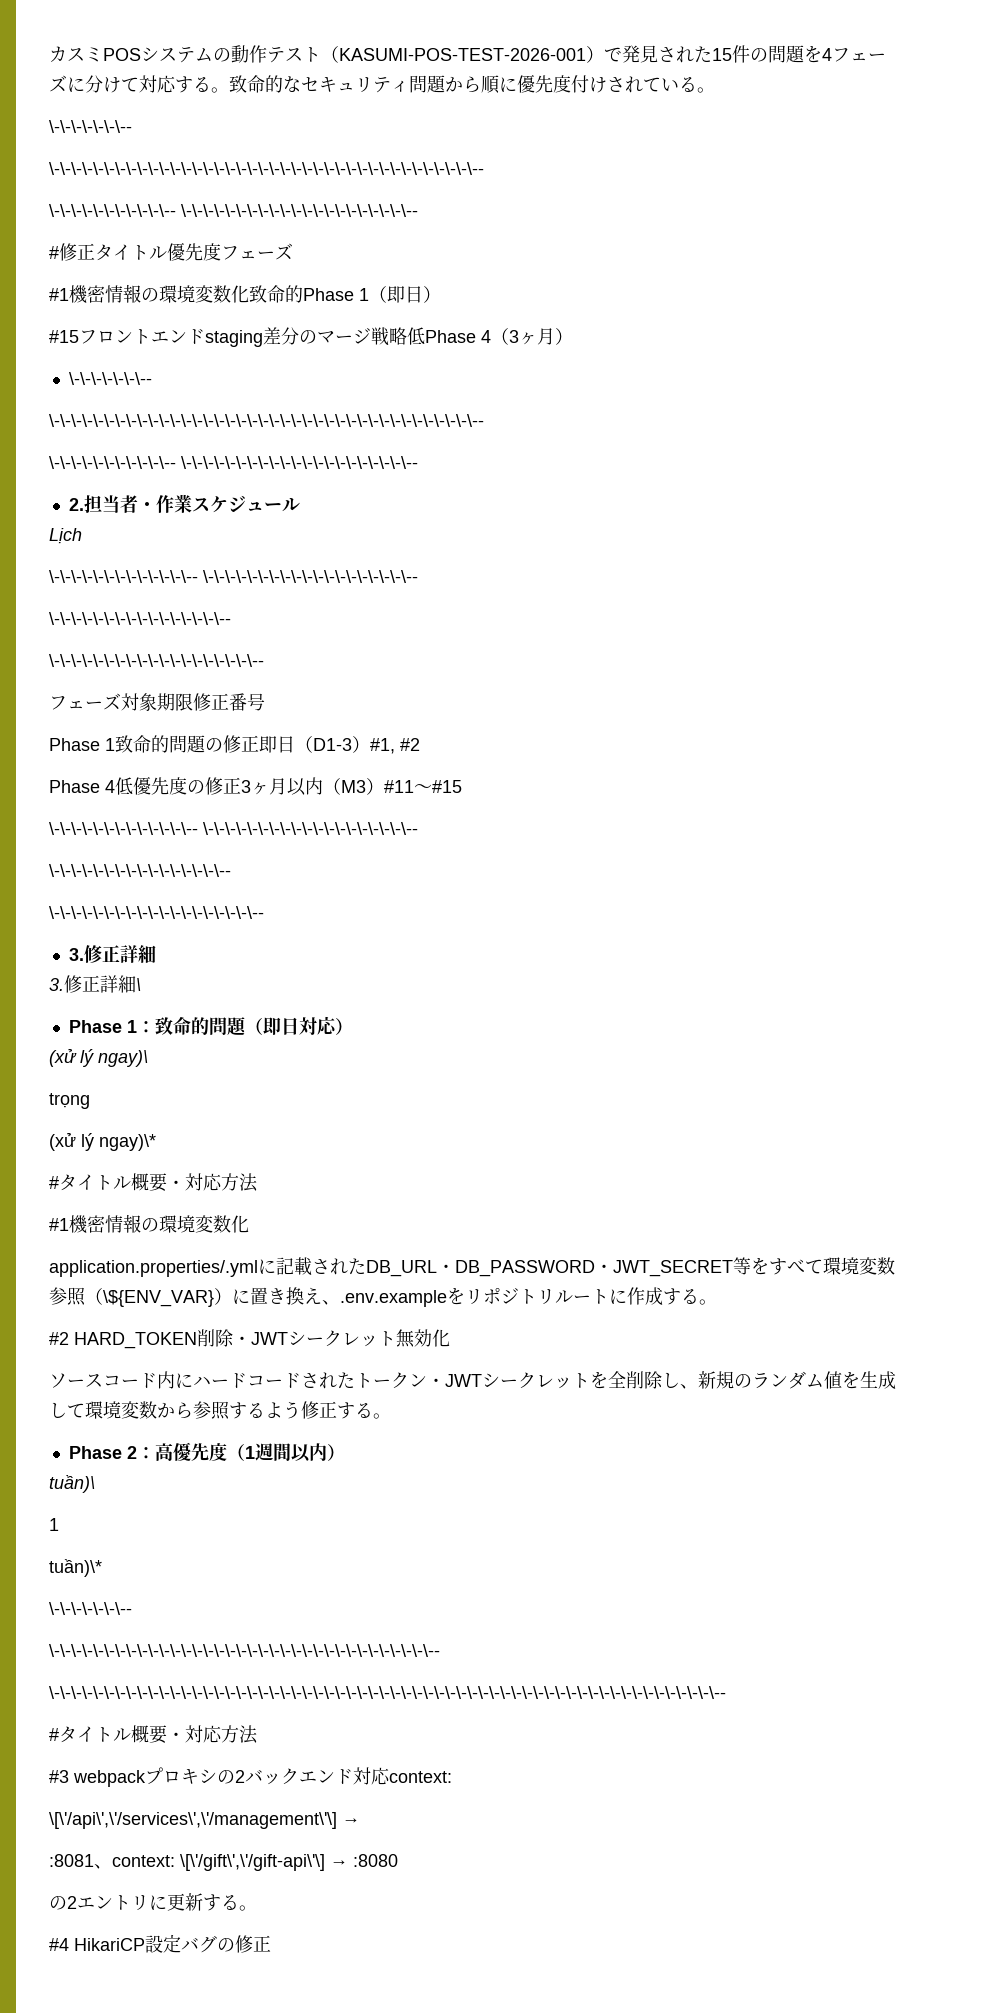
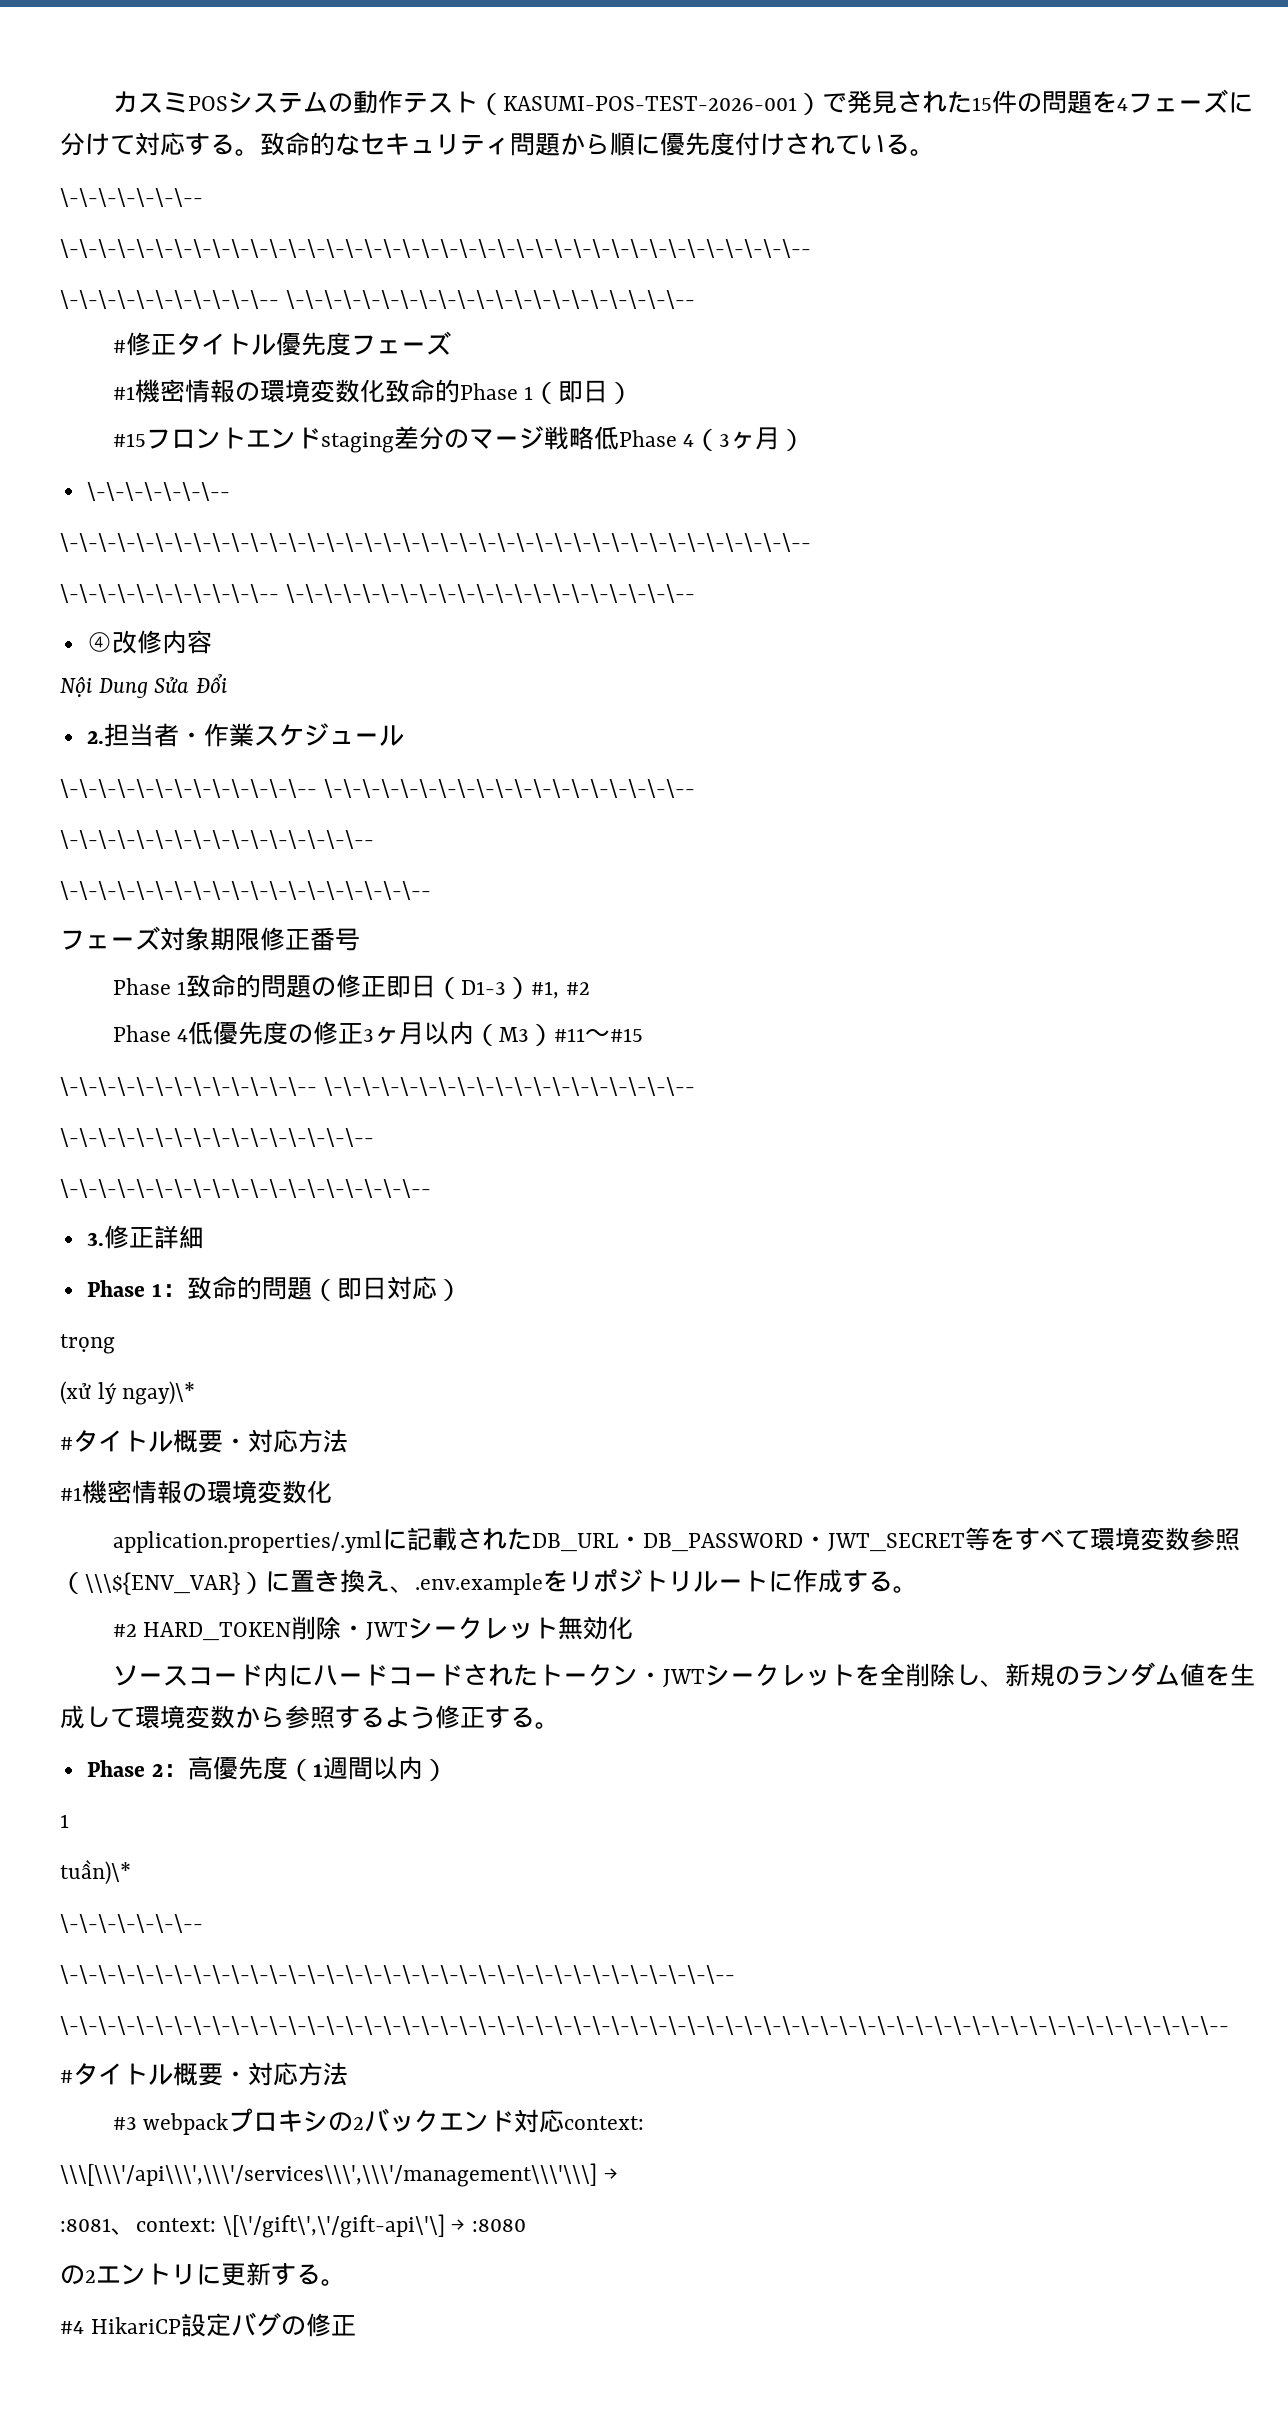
+ ④改修内容
+ Nội Dung Sửa Đổi
- Lịch
- 3.修正詳細\
- (xử lý ngay)\
- application.properties/.ymlに記載されたDB_URL・DB_PASSWORD・JWT_SECRET等をすべて環境変数参照（\${ENV_VAR}）に置き換え、.env.exampleをリポジトリルートに作成する。
+ application.properties/.ymlに記載されたDB_URL・DB_PASSWORD・JWT_SECRET等をすべて環境変数参照（\\\${ENV_VAR}）に置き換え、.env.exampleをリポジトリルートに作成する。
- tuần)\
- \[\'/api\',\'/services\',\'/management\'\] →
+ \\\[\\\'/api\\\',\\\'/services\\\',\\\'/management\\\'\\\] →

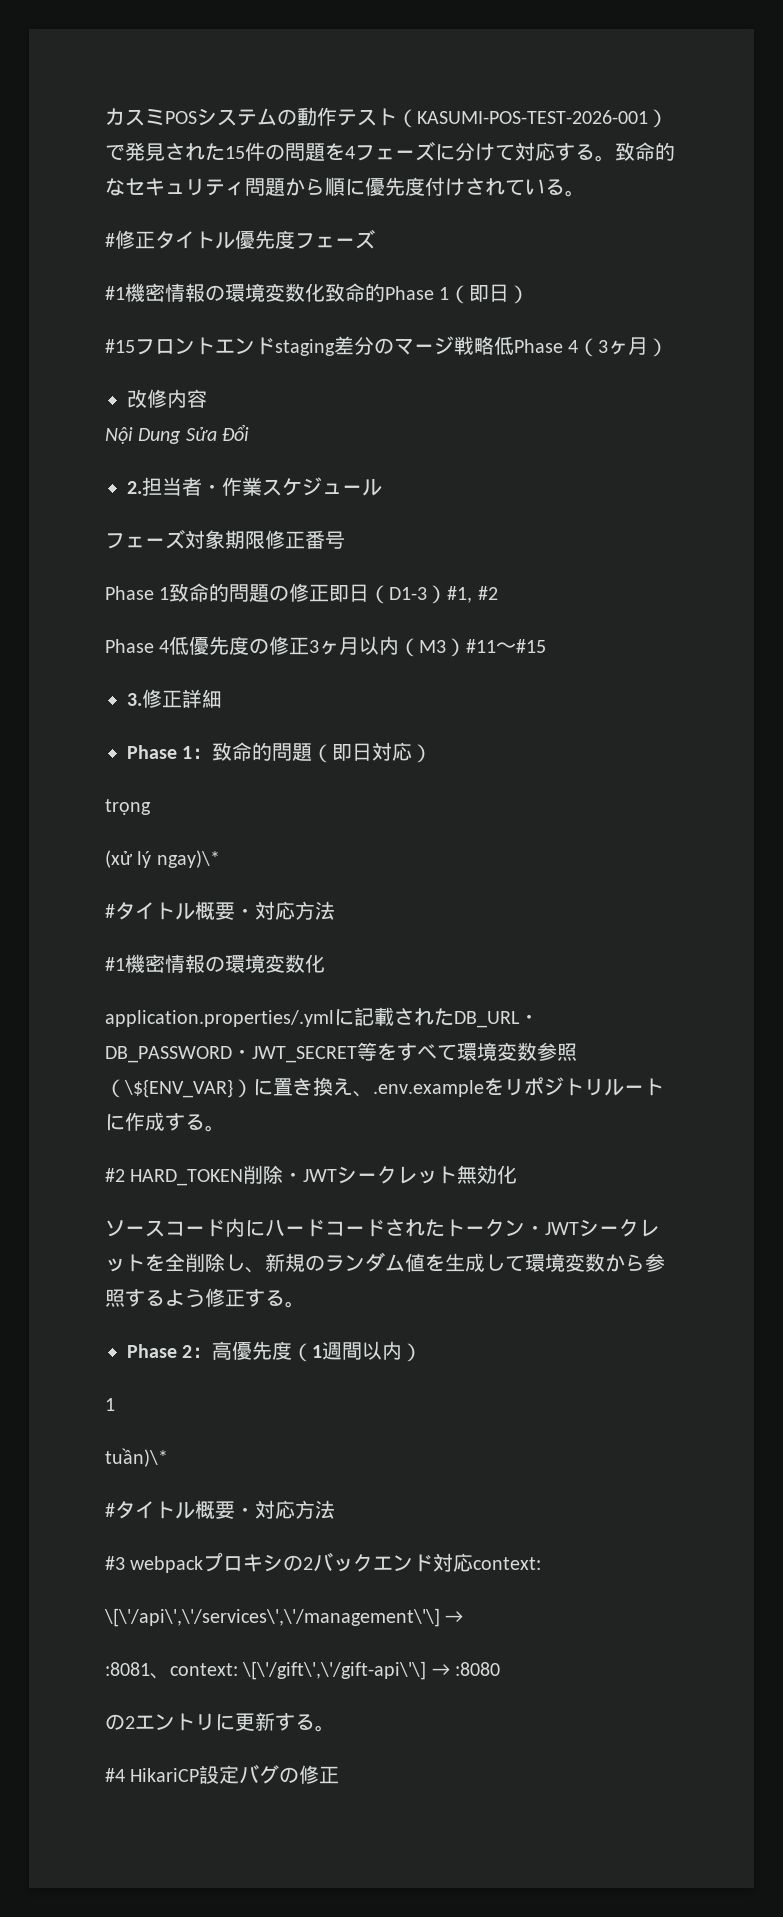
  致命的なセキュリティ問題から順に優先度付けされている。
- \-\-\-\-\-\-\--
- \-\-\-\-\-\-\-\-\-\-\-\-\-\-\-\-\-\-\-\-\-\-\-\-\-\-\-\-\-\-\-\-\-\-\-\-\-\-\--
- \-\-\-\-\-\-\-\-\-\-\-- \-\-\-\-\-\-\-\-\-\-\-\-\-\-\-\-\-\-\-\-\--
  #15フロントエンドstaging差分のマージ戦略低Phase 4（3ヶ月）
- \-\-\-\-\-\-\--
- \-\-\-\-\-\-\-\-\-\-\-\-\-\-\-\-\-\-\-\-\-\-\-\-\-\-\-\-\-\-\-\-\-\-\-\-\-\-\--
- \-\-\-\-\-\-\-\-\-\-\-- \-\-\-\-\-\-\-\-\-\-\-\-\-\-\-\-\-\-\-\-\--
- ④改修内容
+ 改修内容
  2.担当者・作業スケジュール
- \-\-\-\-\-\-\-\-\-\-\-\-\-- \-\-\-\-\-\-\-\-\-\-\-\-\-\-\-\-\-\-\--
- \-\-\-\-\-\-\-\-\-\-\-\-\-\-\-\--
- \-\-\-\-\-\-\-\-\-\-\-\-\-\-\-\-\-\-\--
  Phase 4低優先度の修正3ヶ月以内（M3）#11〜#15
- \-\-\-\-\-\-\-\-\-\-\-\-\-- \-\-\-\-\-\-\-\-\-\-\-\-\-\-\-\-\-\-\--
- \-\-\-\-\-\-\-\-\-\-\-\-\-\-\-\--
- \-\-\-\-\-\-\-\-\-\-\-\-\-\-\-\-\-\-\--
- application.properties/.ymlに記載されたDB_URL・DB_PASSWORD・JWT_SECRET等をすべて環境変数参照（\\\${ENV_VAR}）に置き換え、.env.exampleをリポジトリルートに作成する。
+ application.properties/.ymlに記載されたDB_URL・DB_PASSWORD・JWT_SECRET等をすべて環境変数参照（\${ENV_VAR}）に置き換え、.env.exampleをリポジトリルートに作成する。
  tuần)\*
- \-\-\-\-\-\-\--
- \-\-\-\-\-\-\-\-\-\-\-\-\-\-\-\-\-\-\-\-\-\-\-\-\-\-\-\-\-\-\-\-\-\-\--
- \-\-\-\-\-\-\-\-\-\-\-\-\-\-\-\-\-\-\-\-\-\-\-\-\-\-\-\-\-\-\-\-\-\-\-\-\-\-\-\-\-\-\-\-\-\-\-\-\-\-\-\-\-\-\-\-\-\-\-\-\--
- \\\[\\\'/api\\\',\\\'/services\\\',\\\'/management\\\'\\\] →
+ \[\'/api\',\'/services\',\'/management\'\] →

